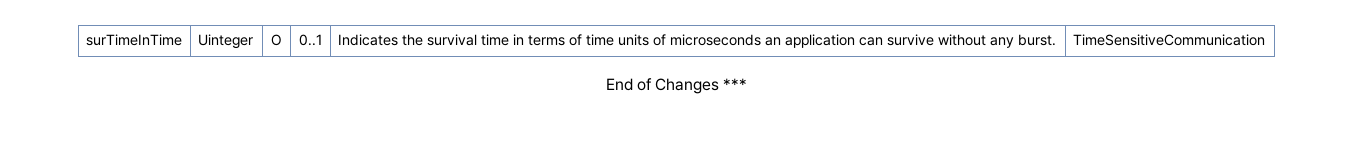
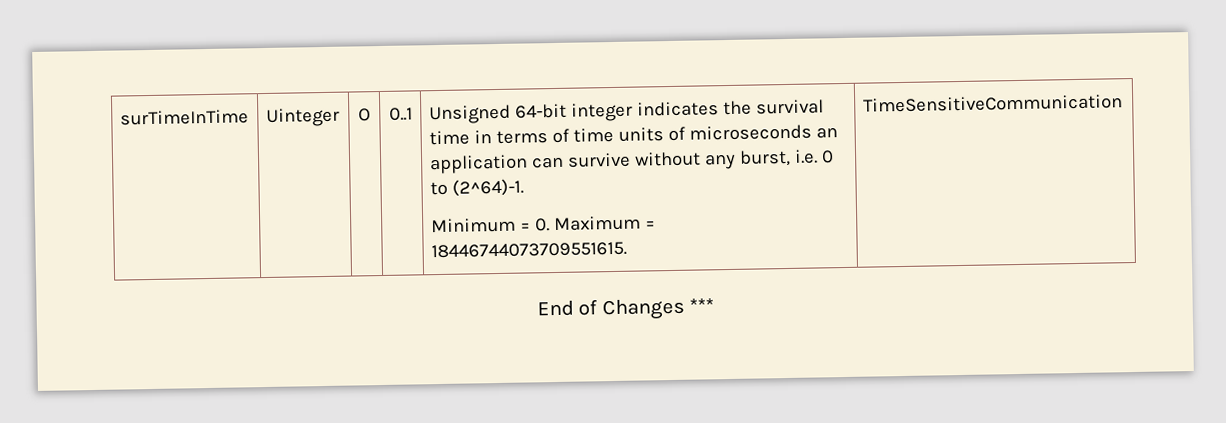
- surTimeInTime | Uinteger | O | 0..1 | Indicates the survival time in terms of time units of microseconds an application can survive without any burst. | TimeSensitiveCommunication
+ surTimeInTime | Uinteger | O | 0..1 | Unsigned 64-bit integer indicates the survival time in terms of time units of microseconds an application can survive without any burst, i.e. 0 to (2^64)-1.
+ Minimum = 0. Maximum = 18446744073709551615. | TimeSensitiveCommunication

